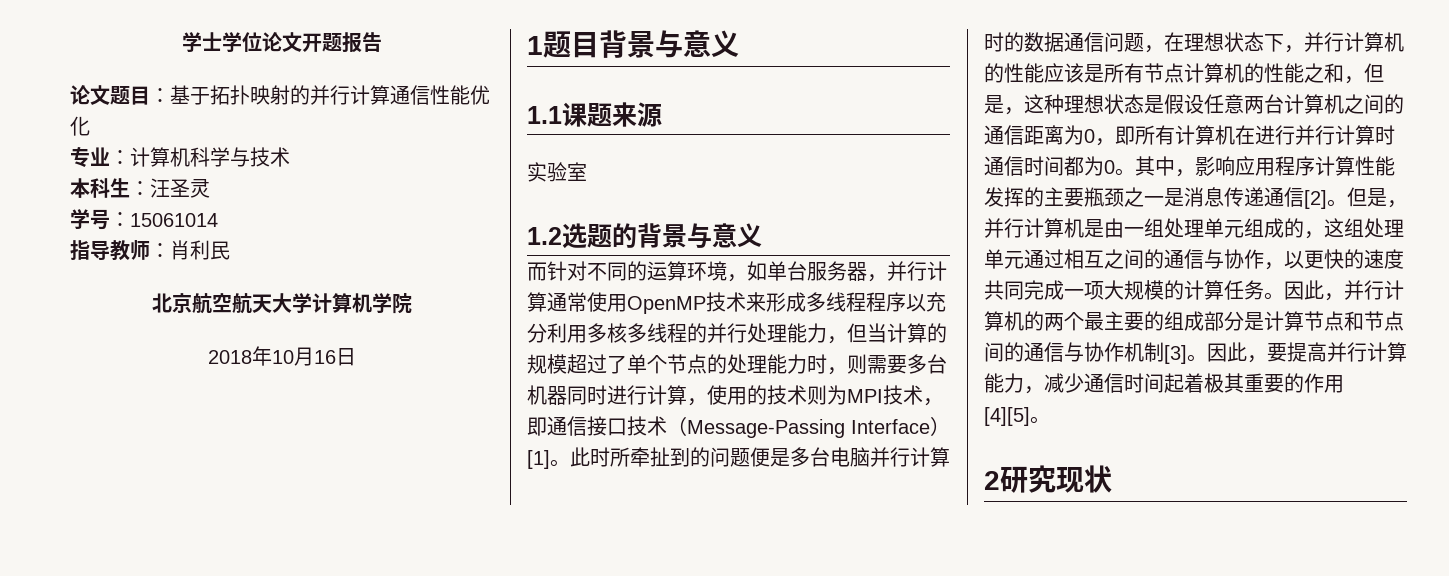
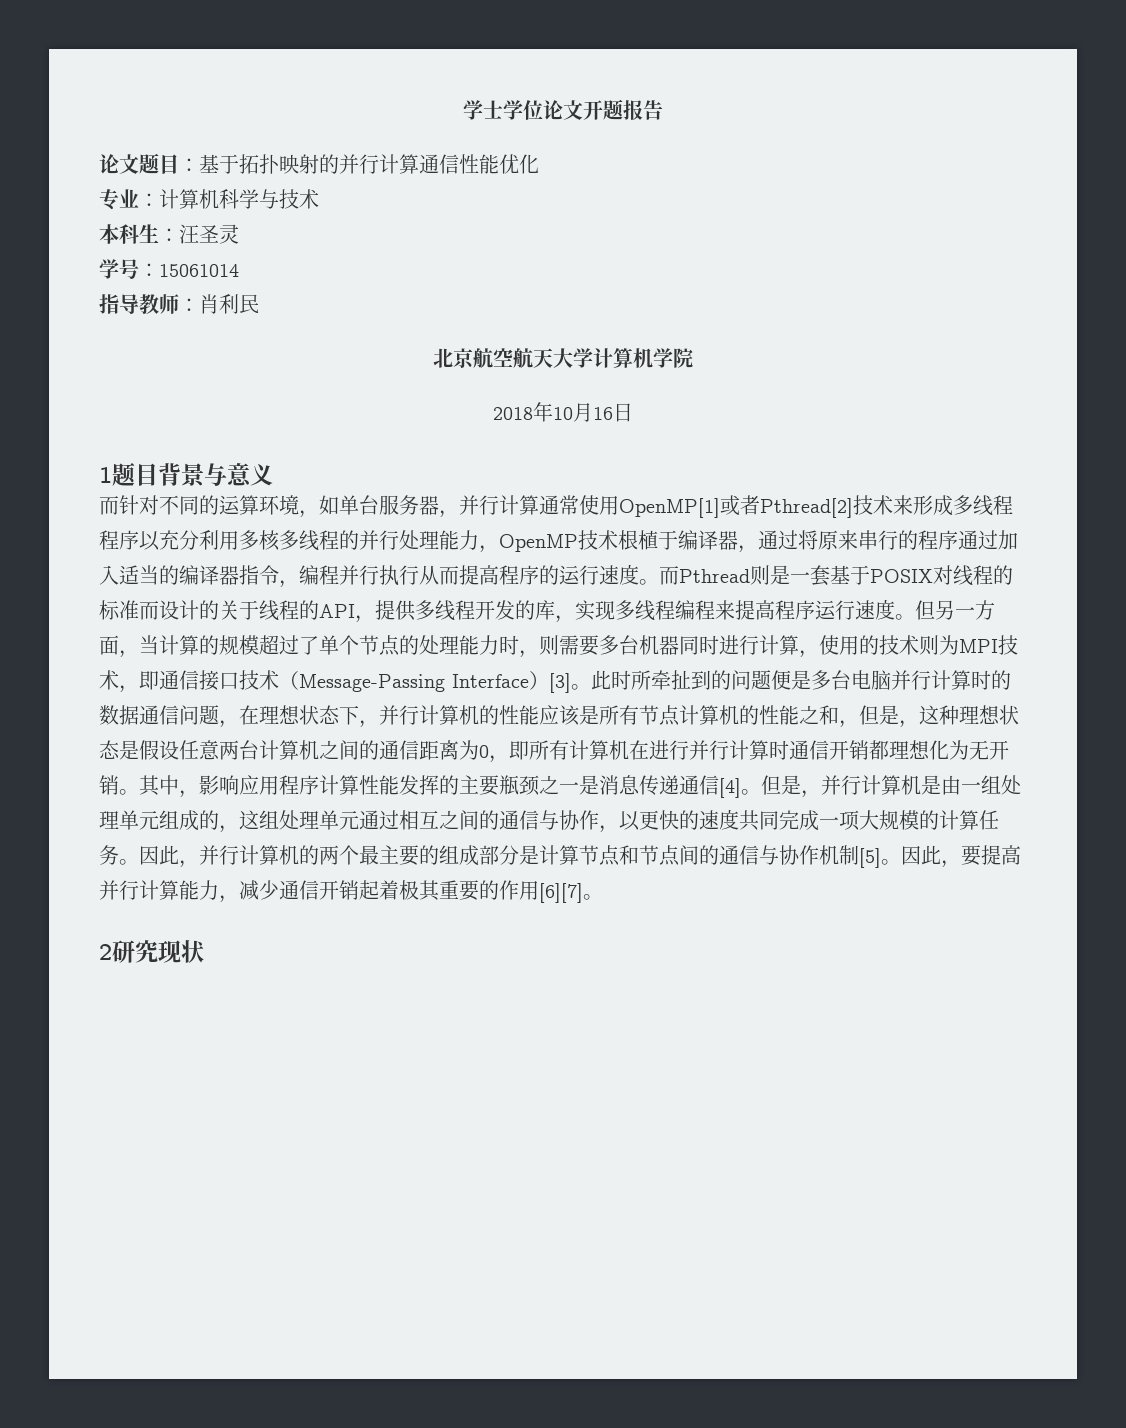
- 1.1课题来源
- 实验室
- 1.2选题的背景与意义
- 而针对不同的运算环境，如单台服务器，并行计算通常使用OpenMP技术来形成多线程程序以充分利用多核多线程的并行处理能力，但当计算的规模超过了单个节点的处理能力时，则需要多台机器同时进行计算，使用的技术则为MPI技术，即通信接口技术（Message-Passing Interface）[1]。
+ 而针对不同的运算环境，如单台服务器，并行计算通常使用OpenMP[1]或者Pthread[2]技术来形成多线程程序以充分利用多核多线程的并行处理能力，OpenMP技术根植于编译器，通过将原来串行的程序通过加入适当的编译器指令，编程并行执行从而提高程序的运行速度。而Pthread则是一套基于POSIX对线程的标准而设计的关于线程的API，提供多线程开发的库，实现多线程编程来提高程序运行速度。但另一方面，当计算的规模超过了单个节点的处理能力时，则需要多台机器同时进行计算，使用的技术则为MPI技术，即通信接口技术（Message-Passing Interface）[3]。
- 此时所牵扯到的问题便是多台电脑并行计算时的数据通信问题，在理想状态下，并行计算机的性能应该是所有节点计算机的性能之和，但是，这种理想状态是假设任意两台计算机之间的通信距离为0，即所有计算机在进行并行计算时通信时间都为0。
+ 此时所牵扯到的问题便是多台电脑并行计算时的数据通信问题，在理想状态下，并行计算机的性能应该是所有节点计算机的性能之和，但是，这种理想状态是假设任意两台计算机之间的通信距离为0，即所有计算机在进行并行计算时通信开销都理想化为无开销。
- 其中，影响应用程序计算性能发挥的主要瓶颈之一是消息传递通信[2]。
+ 其中，影响应用程序计算性能发挥的主要瓶颈之一是消息传递通信[4]。
- 因此，并行计算机的两个最主要的组成部分是计算节点和节点间的通信与协作机制[3]。
+ 因此，并行计算机的两个最主要的组成部分是计算节点和节点间的通信与协作机制[5]。
- 因此，要提高并行计算能力，减少通信时间起着极其重要的作用[4][5]。
+ 因此，要提高并行计算能力，减少通信开销起着极其重要的作用[6][7]。

